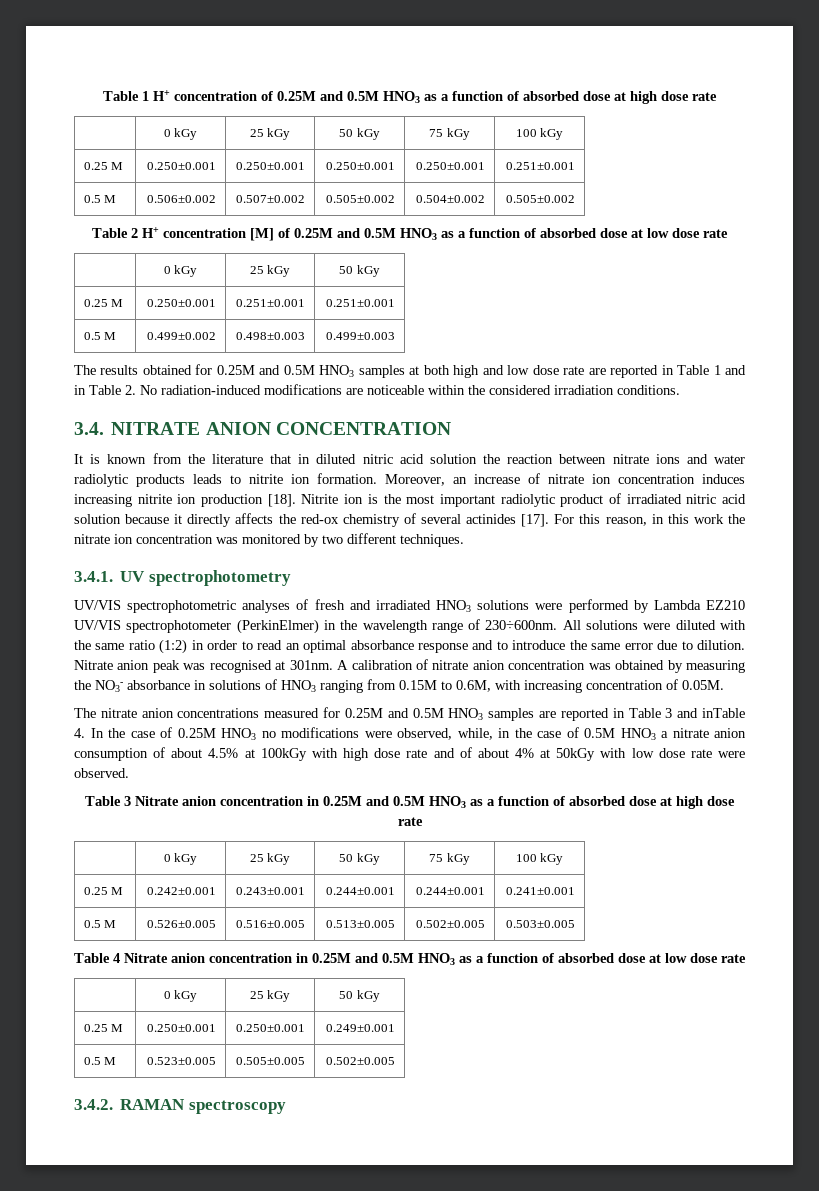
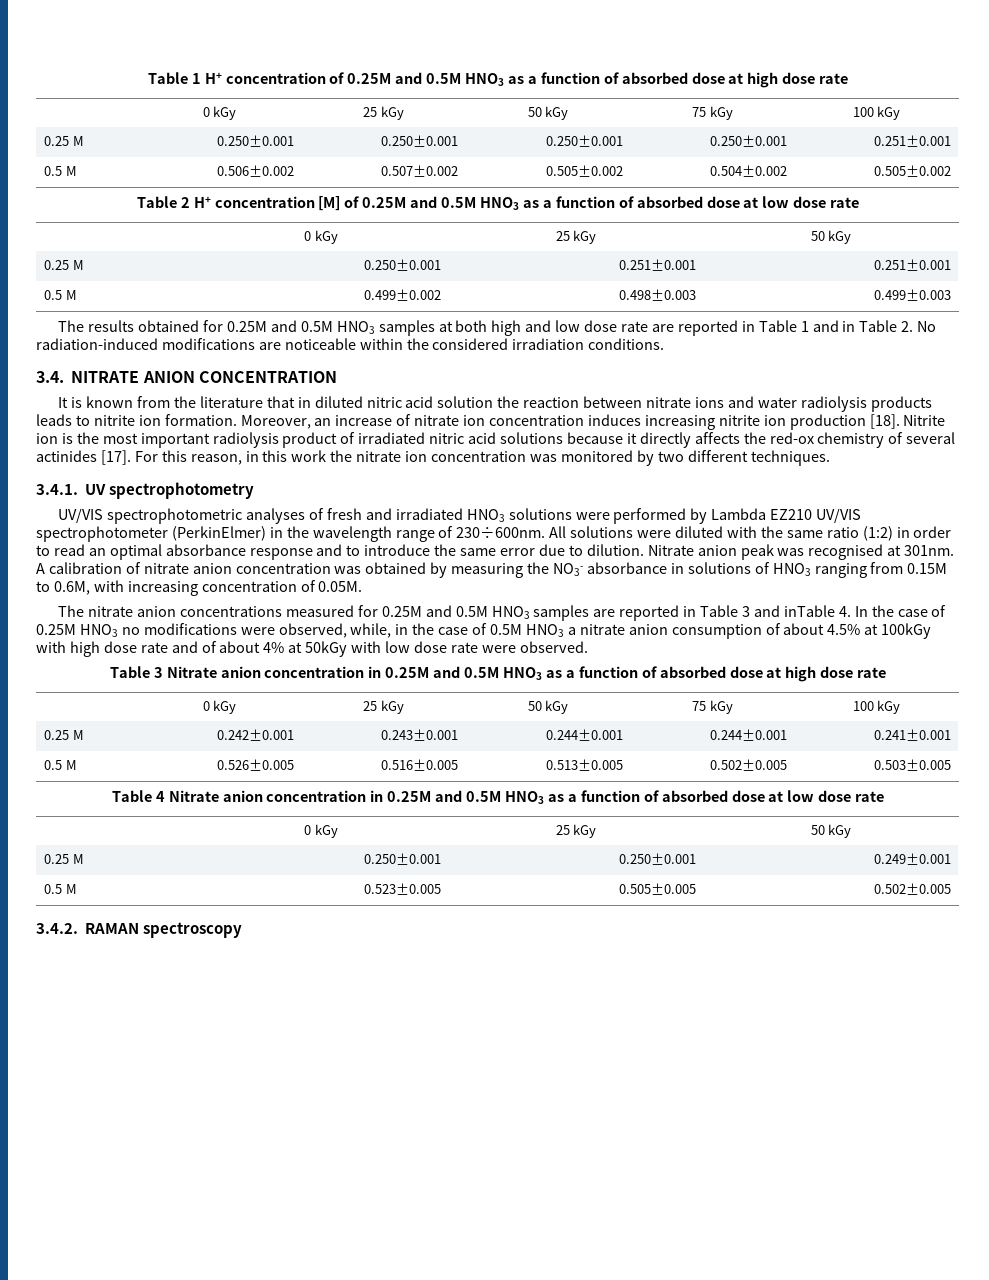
- It is known from the literature that in diluted nitric acid solution the reaction between nitrate ions and water radiolytic products leads to nitrite ion formation.
+ It is known from the literature that in diluted nitric acid solution the reaction between nitrate ions and water radiolysis products leads to nitrite ion formation.
- Nitrite ion is the most important radiolytic product of irradiated nitric acid solution because it directly affects the red-ox chemistry of several actinides [17].
+ Nitrite ion is the most important radiolysis product of irradiated nitric acid solutions because it directly affects the red-ox chemistry of several actinides [17].

